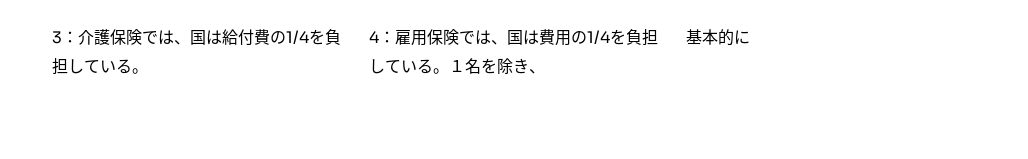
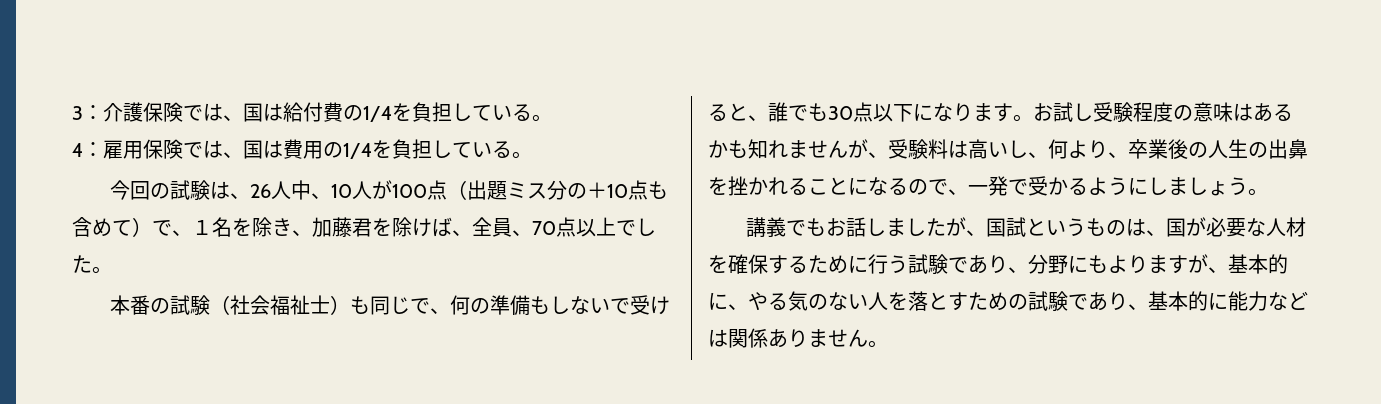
- 4：雇用保険では、国は費用の1/4を負担している。１名を除き、
- 基本的に
+ 4：雇用保険では、国は費用の1/4を負担している。
+ 今回の試験は、26人中、10人が100点（出題ミス分の＋10点も含めて）で、１名を除き、加藤君を除けば、全員、70点以上でした。
+ 本番の試験（社会福祉士）も同じで、何の準備もしないで受けると、誰でも30点以下になります。お試し受験程度の意味はあるかも知れませんが、受験料は高いし、何より、卒業後の人生の出鼻を挫かれることになるので、一発で受かるようにしましょう。
+ 講義でもお話しましたが、国試というものは、国が必要な人材を確保するために行う試験であり、分野にもよりますが、基本的に、やる気のない人を落とすための試験であり、基本的に能力などは関係ありません。

